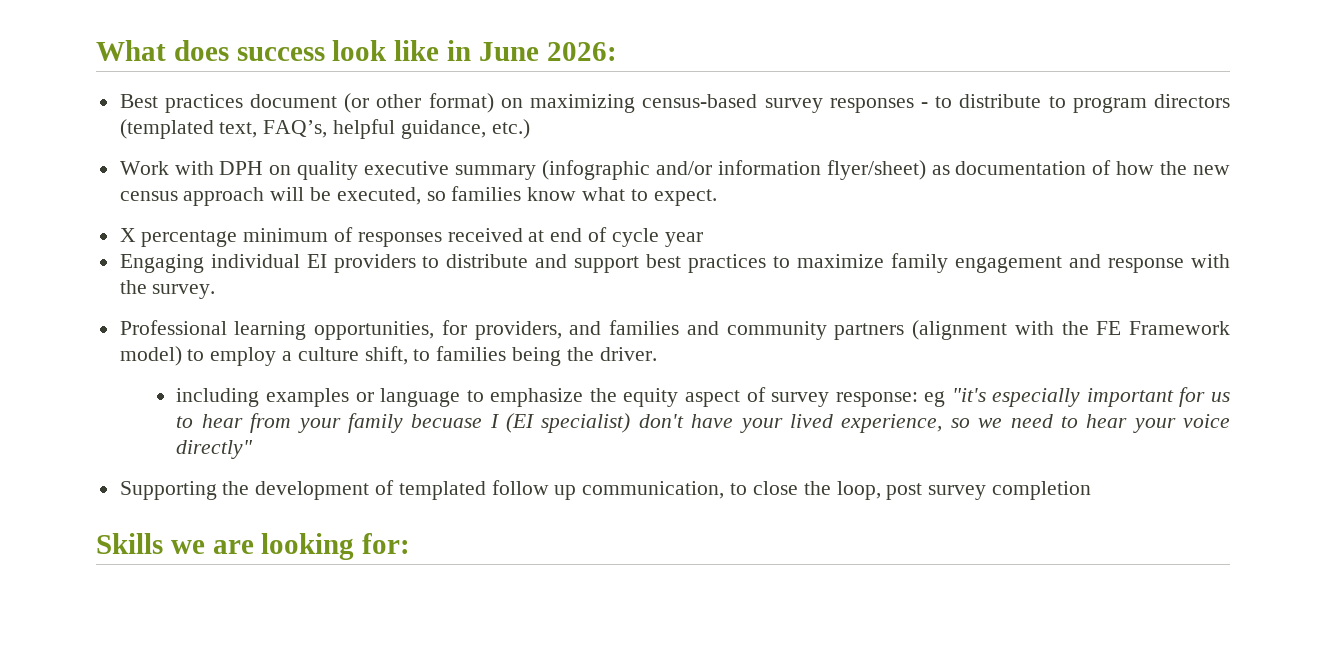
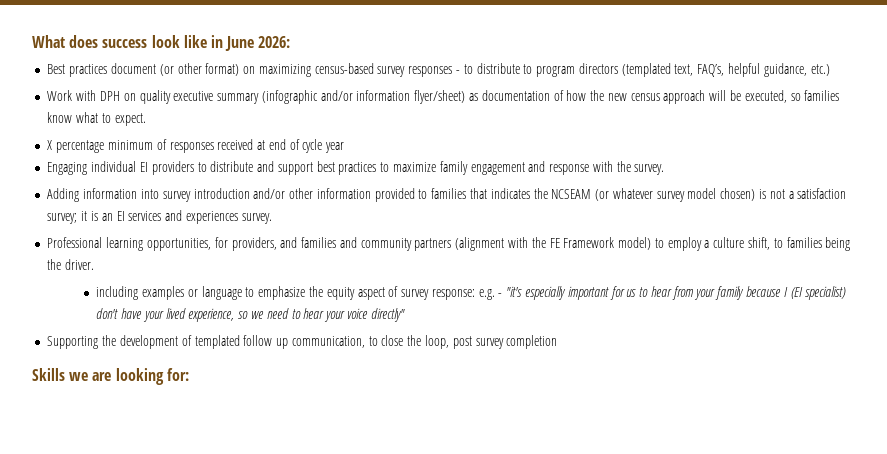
+ Adding information into survey introduction and/or other information provided to families that indicates the NCSEAM (or whatever survey model chosen) is not a satisfaction survey; it is an EI services and experiences survey.
- including examples or language to emphasize the equity aspect of survey response: eg "it's especially important for us to hear from your family becuase I (EI specialist) don't have your lived experience, so we need to hear your voice directly"
+ including examples or language to emphasize the equity aspect of survey response: e.g. - "it's especially important for us to hear from your family because I (EI specialist) don't have your lived experience, so we need to hear your voice directly"

